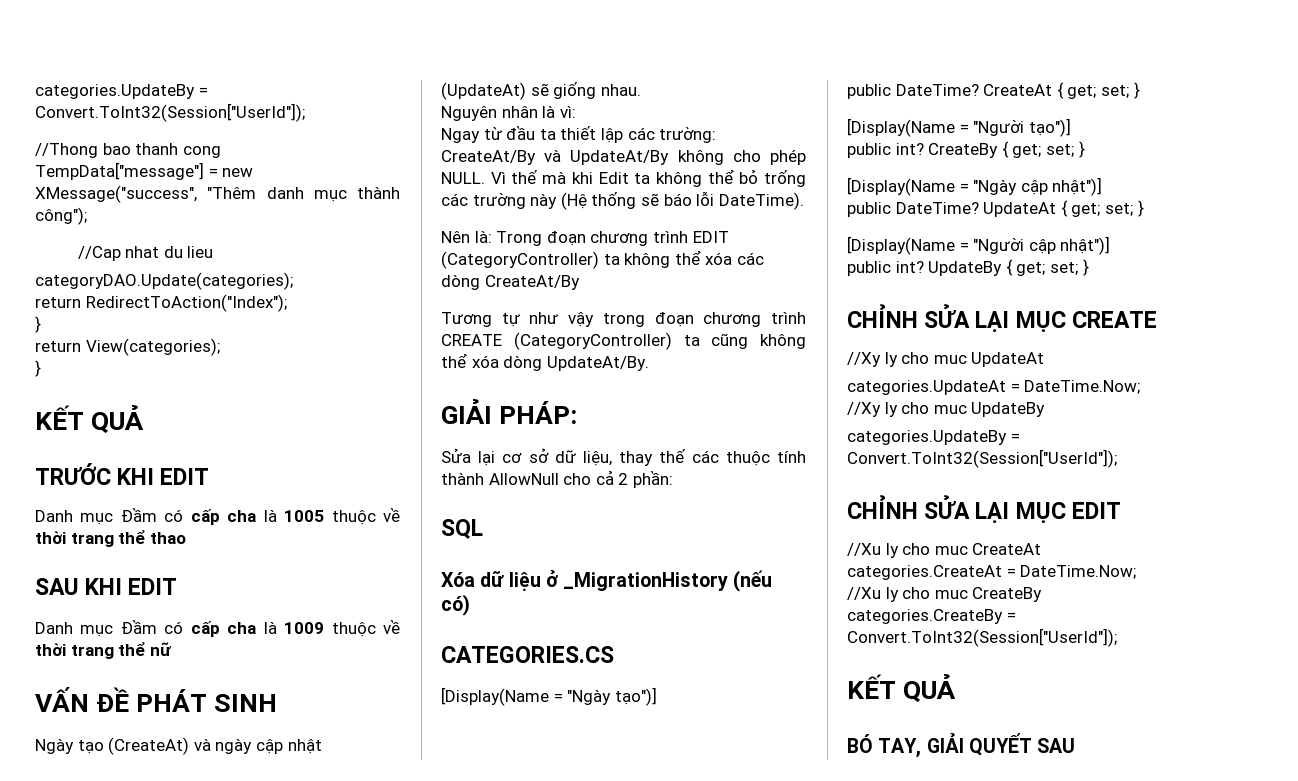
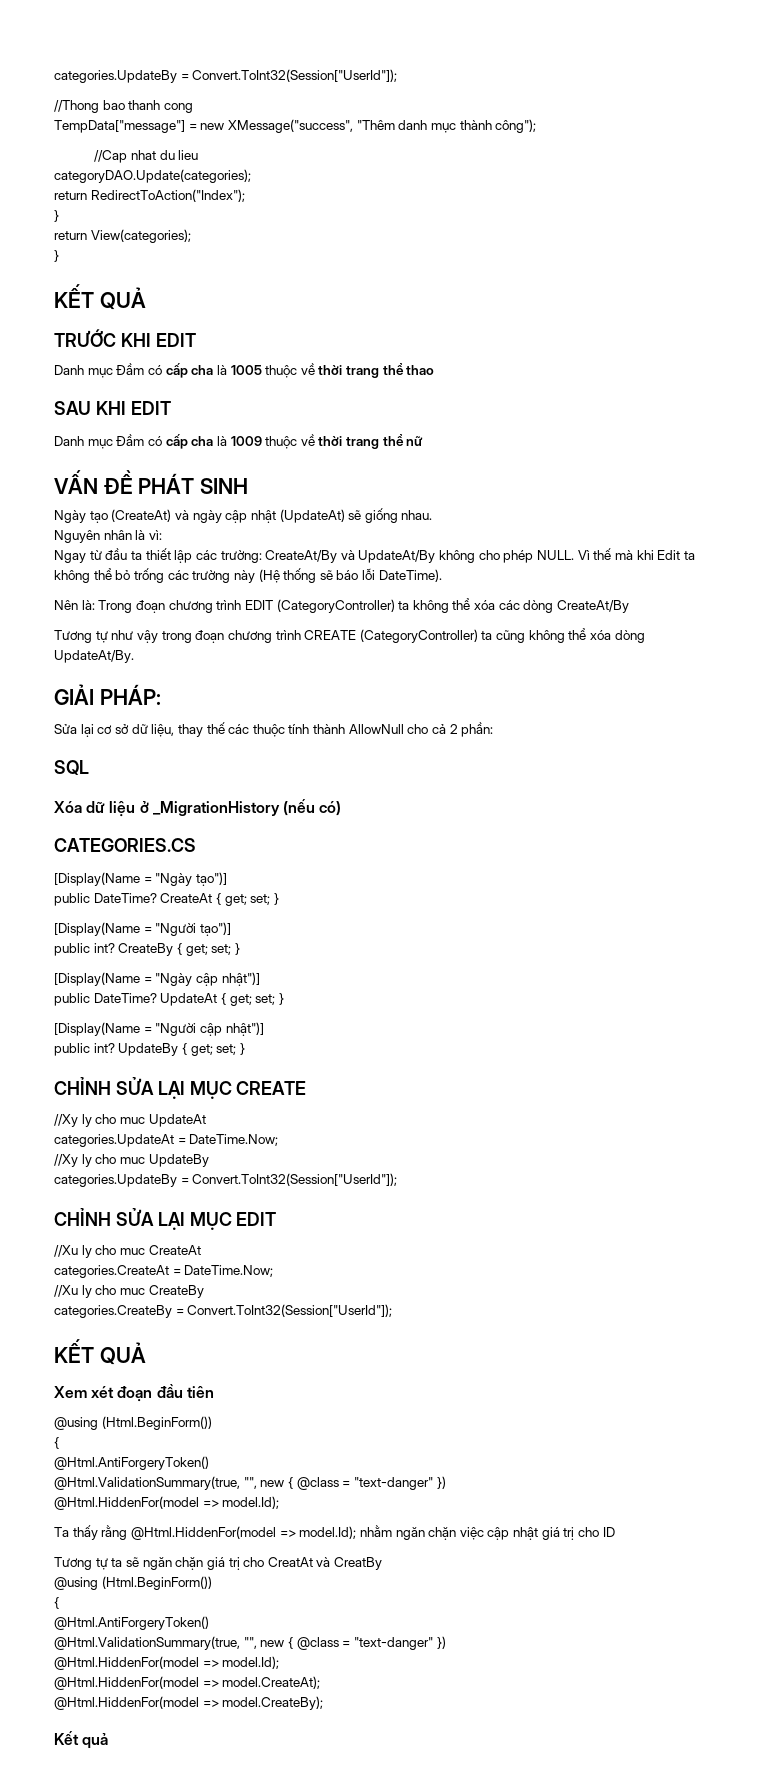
- BÓ TAY, GIẢI QUYẾT SAU
+ Xem xét đoạn đầu tiên
+ @using (Html.BeginForm())
+ {
+ @Html.AntiForgeryToken()
+ @Html.ValidationSummary(true, "", new { @class = "text-danger" })
+ @Html.HiddenFor(model => model.Id);
+ Ta thấy rằng @Html.HiddenFor(model => model.Id); nhằm ngăn chặn việc cập nhật giá trị cho ID
+ Tương tự ta sẽ ngăn chặn giá trị cho CreatAt và CreatBy
+ @using (Html.BeginForm())
+ {
+ @Html.AntiForgeryToken()
+ @Html.ValidationSummary(true, "", new { @class = "text-danger" })
+ @Html.HiddenFor(model => model.Id);
+ @Html.HiddenFor(model => model.CreateAt);
+ @Html.HiddenFor(model => model.CreateBy);
+ Kết quả

